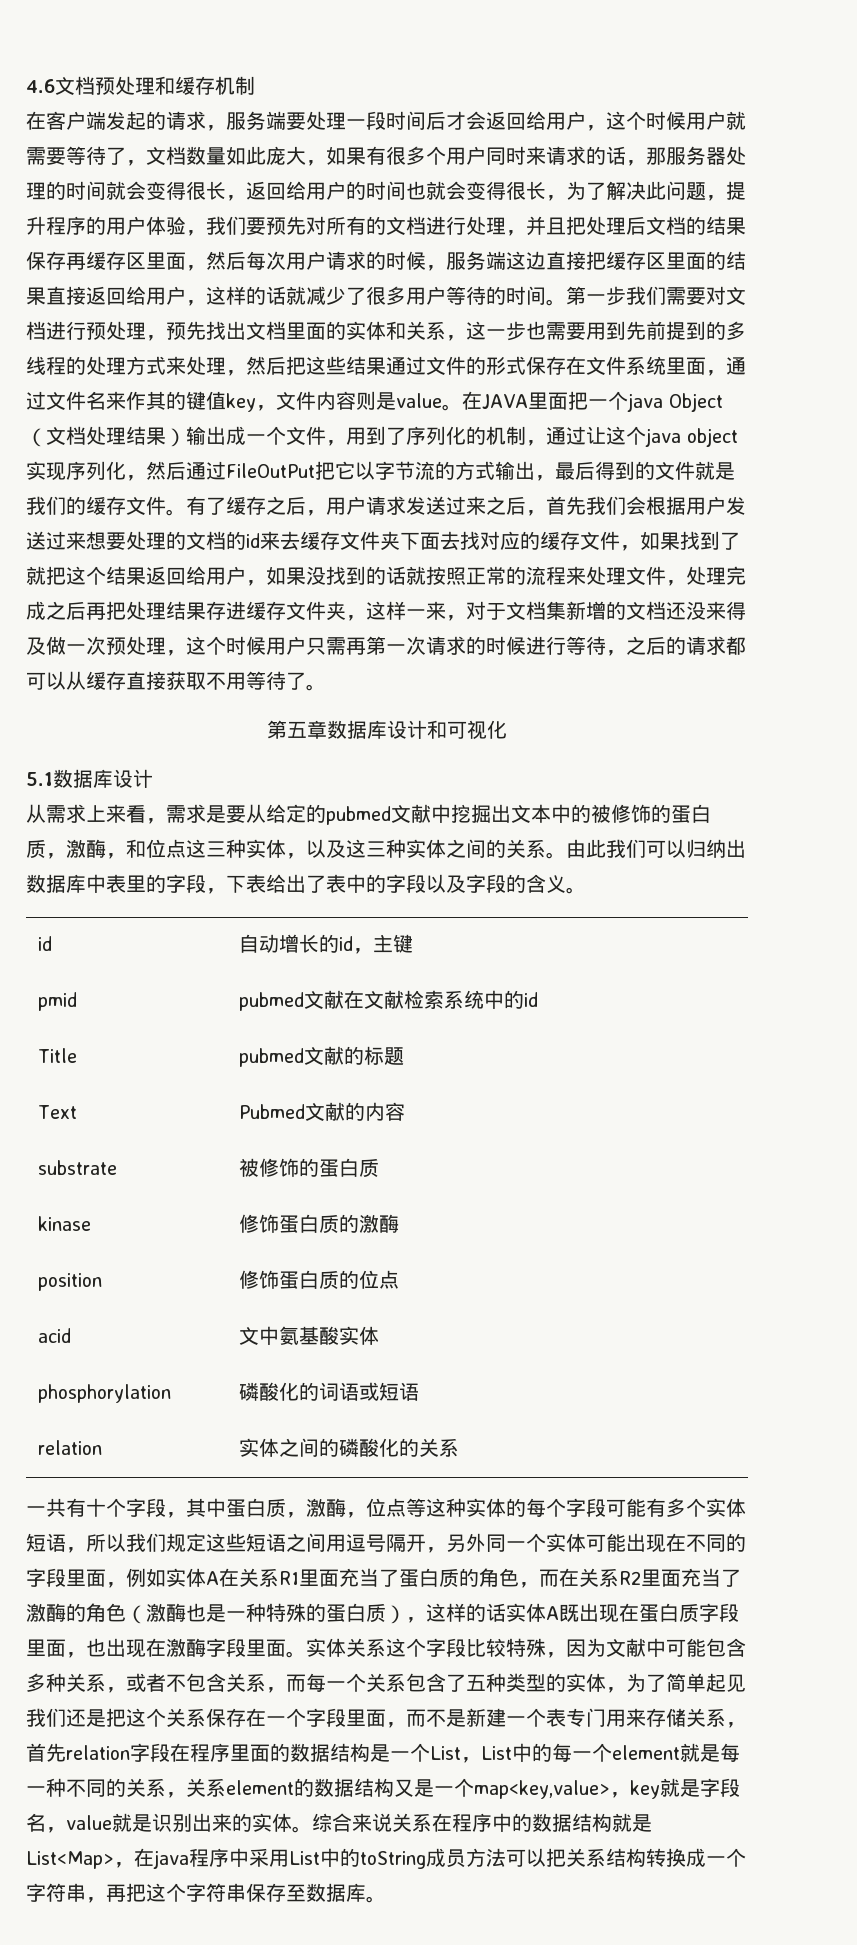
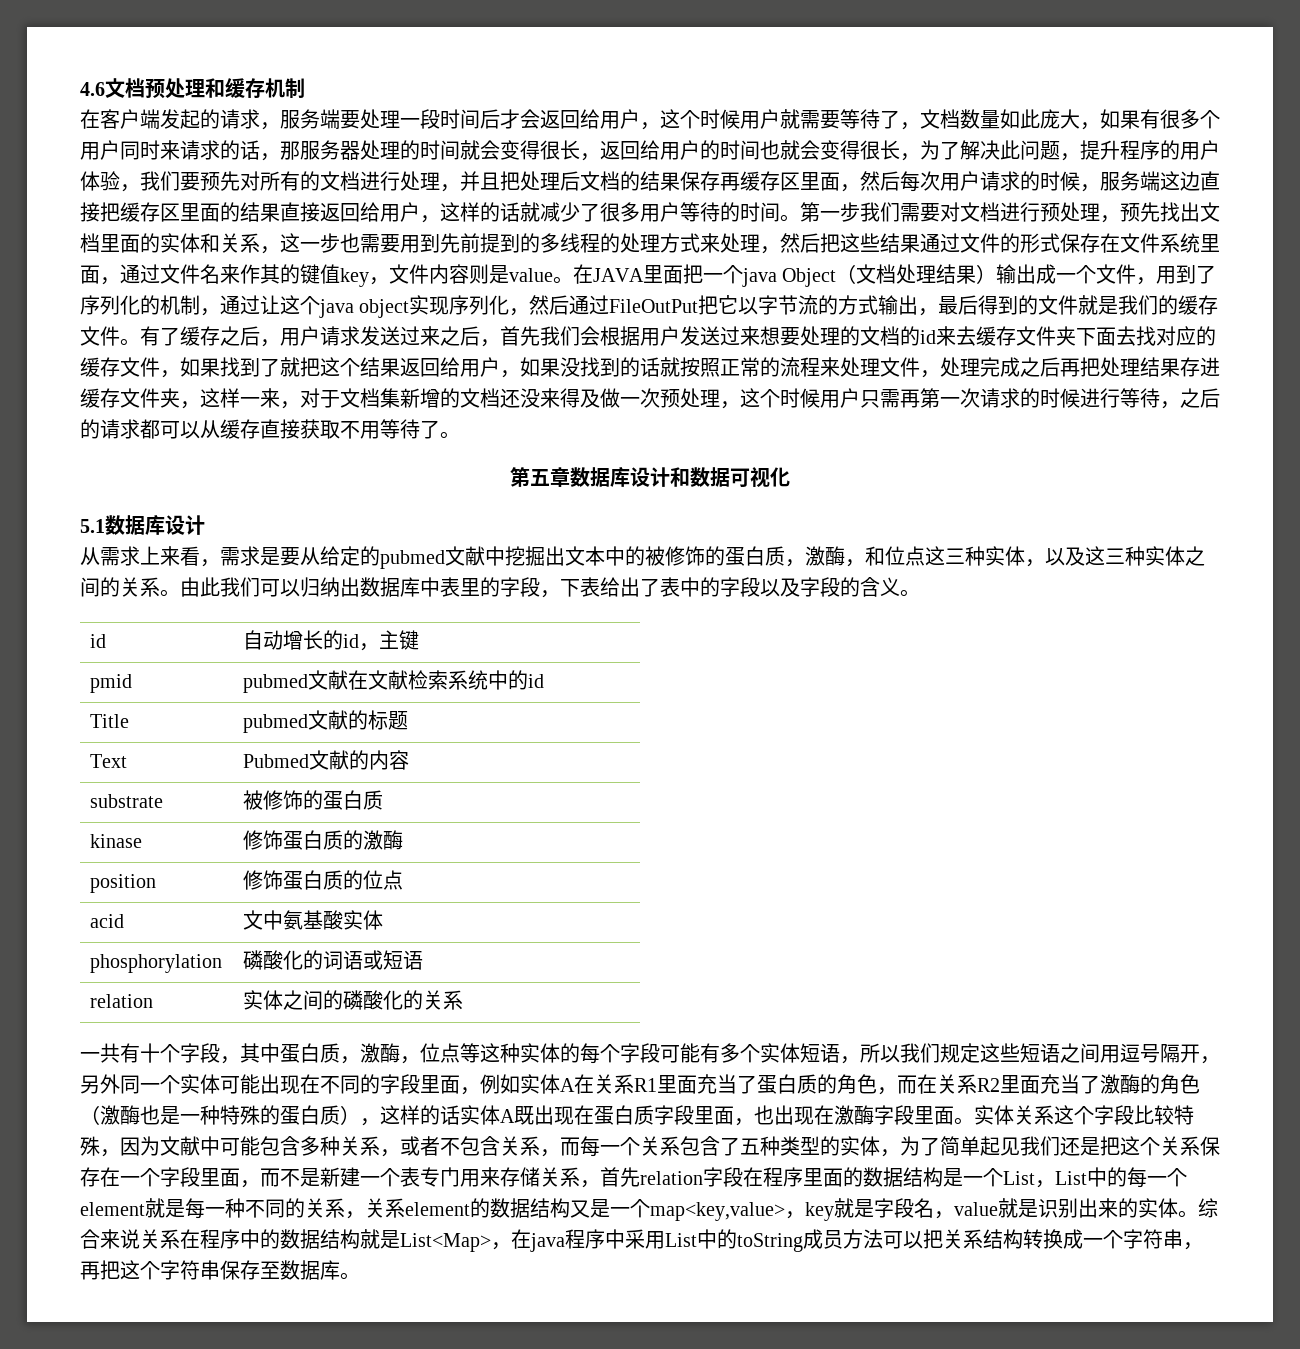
- 第五章数据库设计和可视化
+ 第五章数据库设计和数据可视化

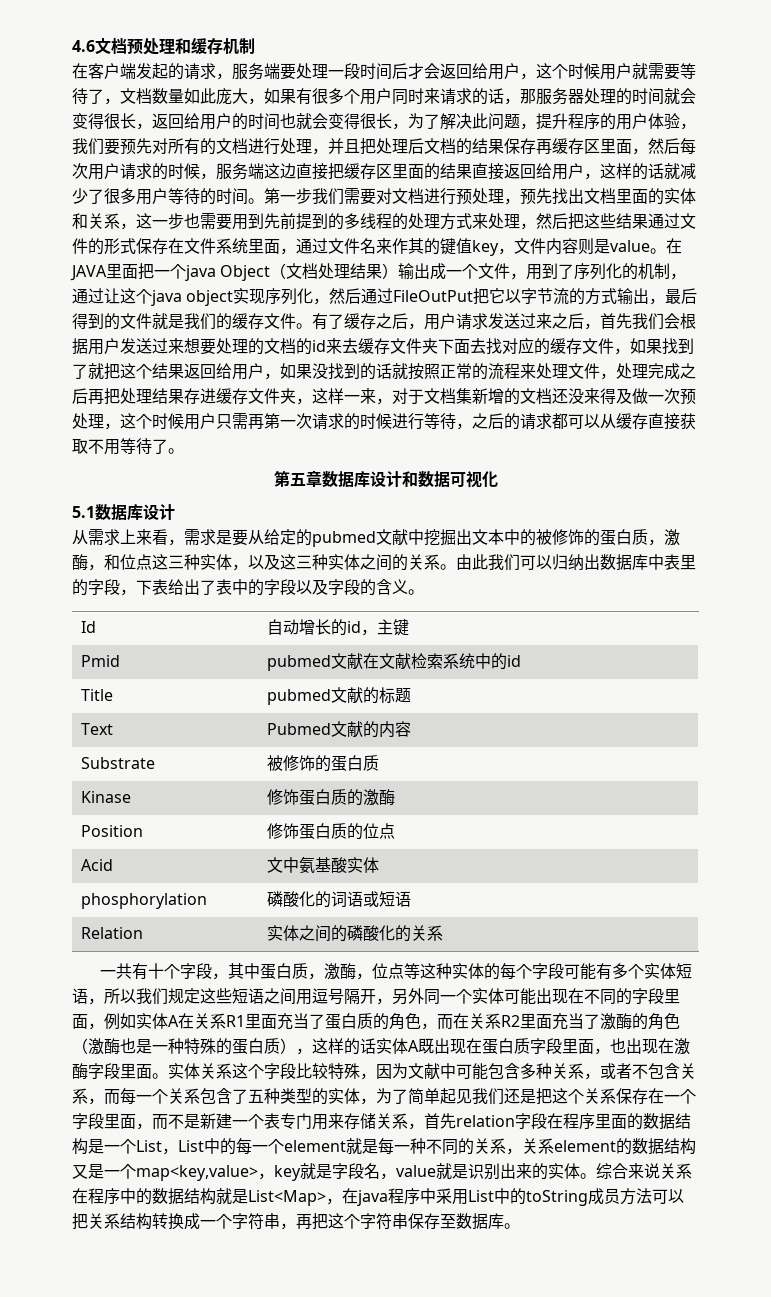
- id | 自动增长的id，主键
+ Id | 自动增长的id，主键
- pmid | pubmed文献在文献检索系统中的id
+ Pmid | pubmed文献在文献检索系统中的id
- substrate | 被修饰的蛋白质
+ Substrate | 被修饰的蛋白质
- kinase | 修饰蛋白质的激酶
+ Kinase | 修饰蛋白质的激酶
- position | 修饰蛋白质的位点
+ Position | 修饰蛋白质的位点
- acid | 文中氨基酸实体
+ Acid | 文中氨基酸实体
- relation | 实体之间的磷酸化的关系
+ Relation | 实体之间的磷酸化的关系

